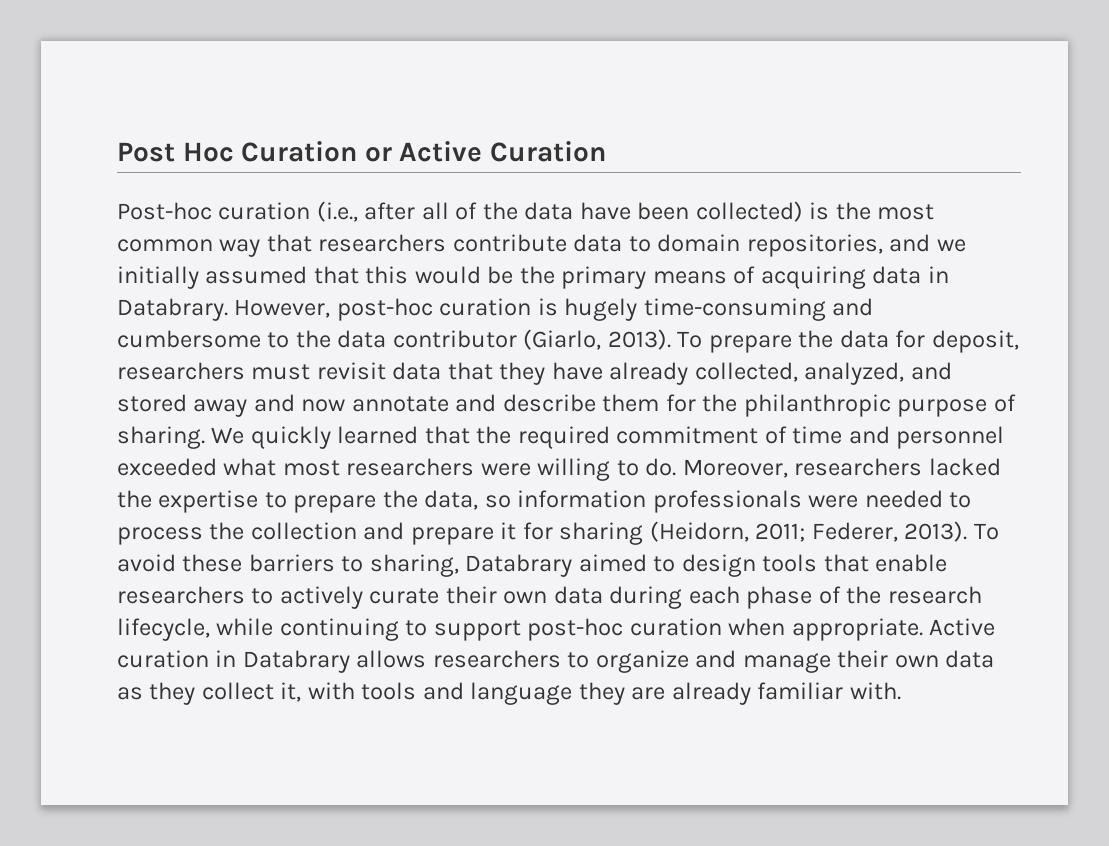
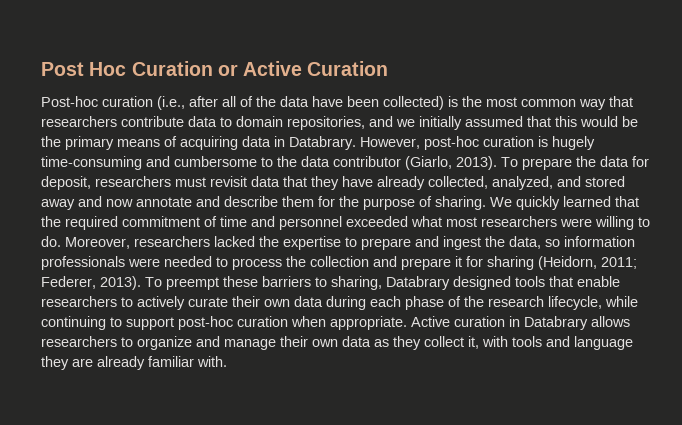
- To prepare the data for deposit, researchers must revisit data that they have already collected, analyzed, and stored away and now annotate and describe them for the philanthropic purpose of sharing.
+ To prepare the data for deposit, researchers must revisit data that they have already collected, analyzed, and stored away and now annotate and describe them for the purpose of sharing.
- Moreover, researchers lacked the expertise to prepare the data, so information professionals were needed to process the collection and prepare it for sharing (Heidorn, 2011; Federer, 2013).
+ Moreover, researchers lacked the expertise to prepare and ingest the data, so information professionals were needed to process the collection and prepare it for sharing (Heidorn, 2011; Federer, 2013).
- To avoid these barriers to sharing, Databrary aimed to design tools that enable researchers to actively curate their own data during each phase of the research lifecycle, while continuing to support post-hoc curation when appropriate.
+ To preempt these barriers to sharing, Databrary designed tools that enable researchers to actively curate their own data during each phase of the research lifecycle, while continuing to support post-hoc curation when appropriate.

